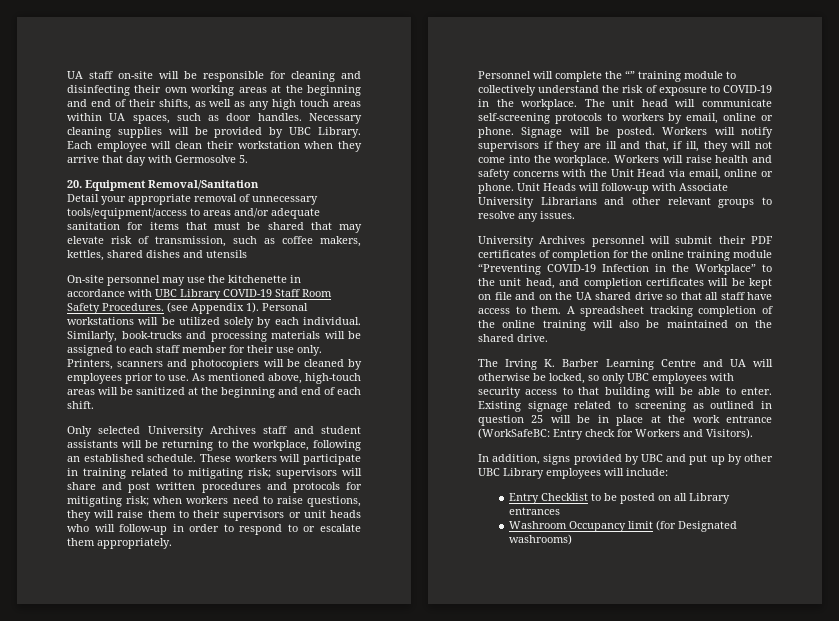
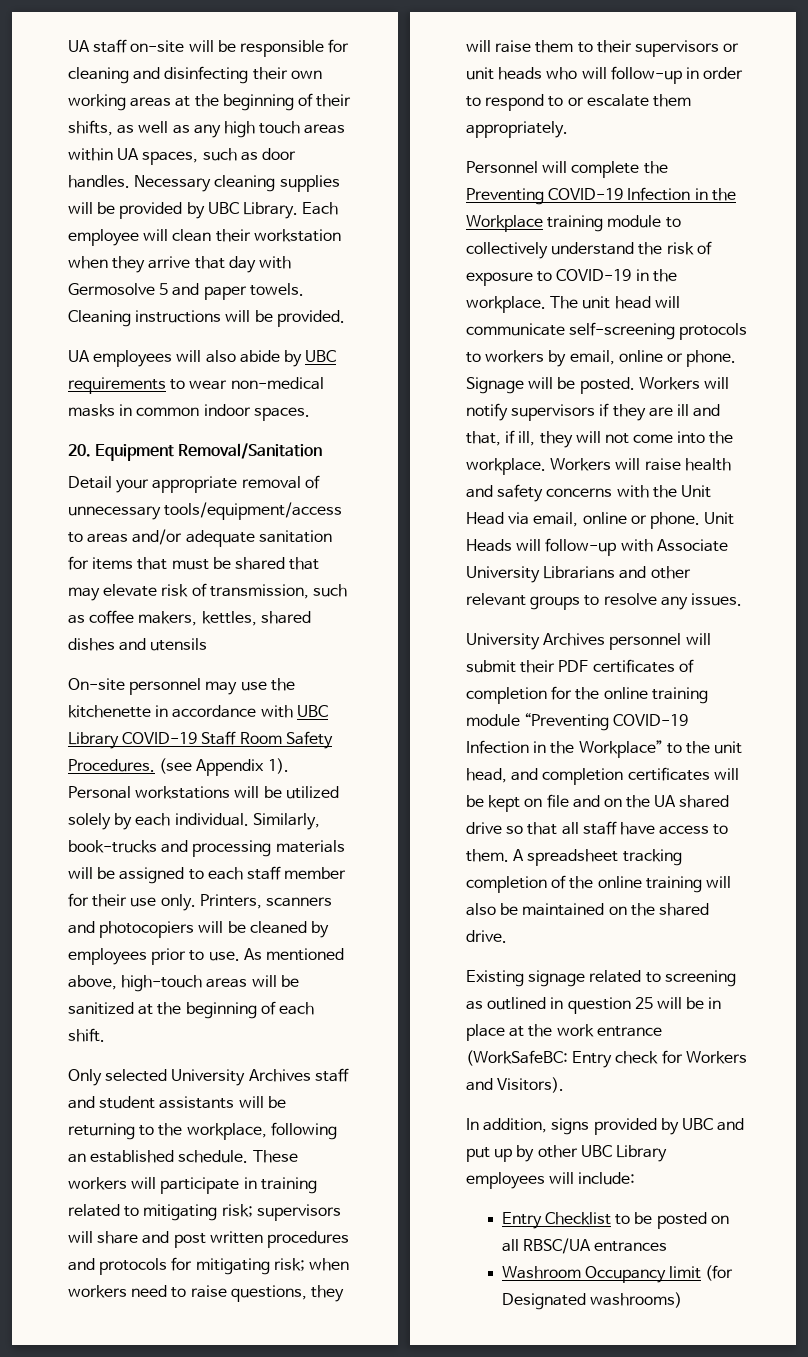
- UA staff on-site will be responsible for cleaning and disinfecting their own working areas at the beginning and end of their shifts, as well as any high touch areas within UA spaces, such as door handles.
+ UA staff on-site will be responsible for cleaning and disinfecting their own working areas at the beginning of their shifts, as well as any high touch areas within UA spaces, such as door handles.
- Each employee will clean their workstation when they arrive that day with Germosolve 5.
+ Each employee will clean their workstation when they arrive that day with Germosolve 5 and paper towels. Cleaning instructions will be provided.
+ UA employees will also abide by UBC requirements to wear non-medical masks in common indoor spaces.
- As mentioned above, high-touch areas will be sanitized at the beginning and end of each shift.
+ As mentioned above, high-touch areas will be sanitized at the beginning of each shift.
- Personnel will complete the “” training module to collectively understand the risk of exposure to COVID-19 in the workplace.
+ Personnel will complete the Preventing COVID-19 Infection in the Workplace training module to collectively understand the risk of exposure to COVID-19 in the workplace.
- The Irving K. Barber Learning Centre and UA will otherwise be locked, so only UBC employees with security access to that building will be able to enter.
- Entry Checklist to be posted on all Library entrances
+ Entry Checklist to be posted on all RBSC/UA entrances

